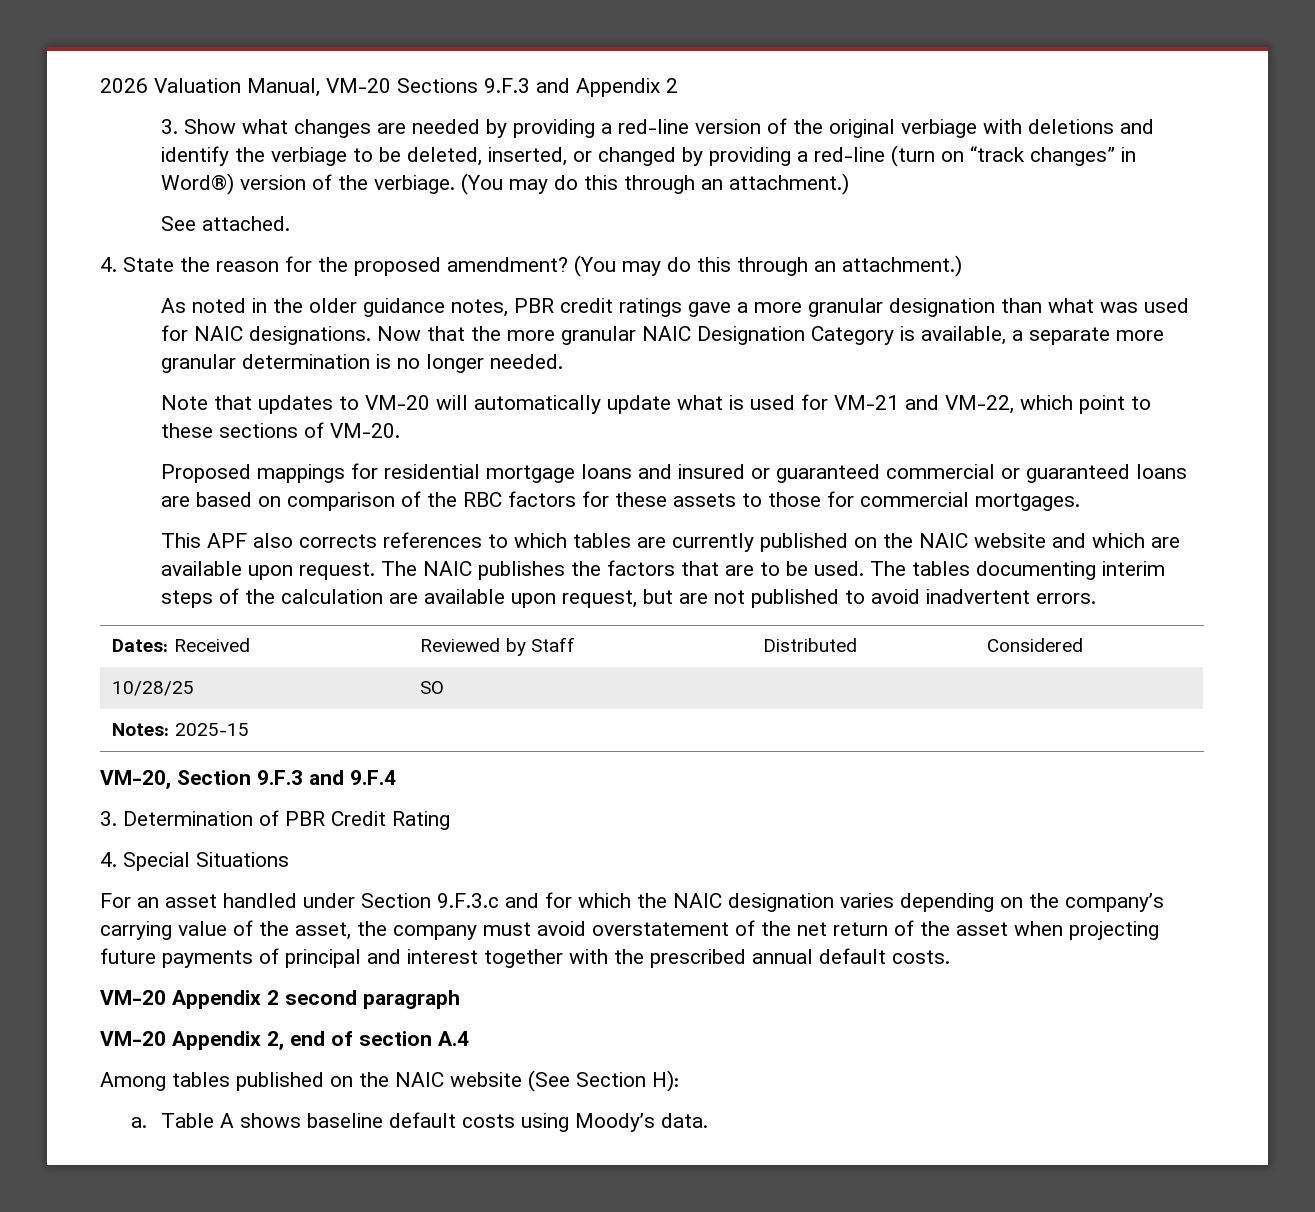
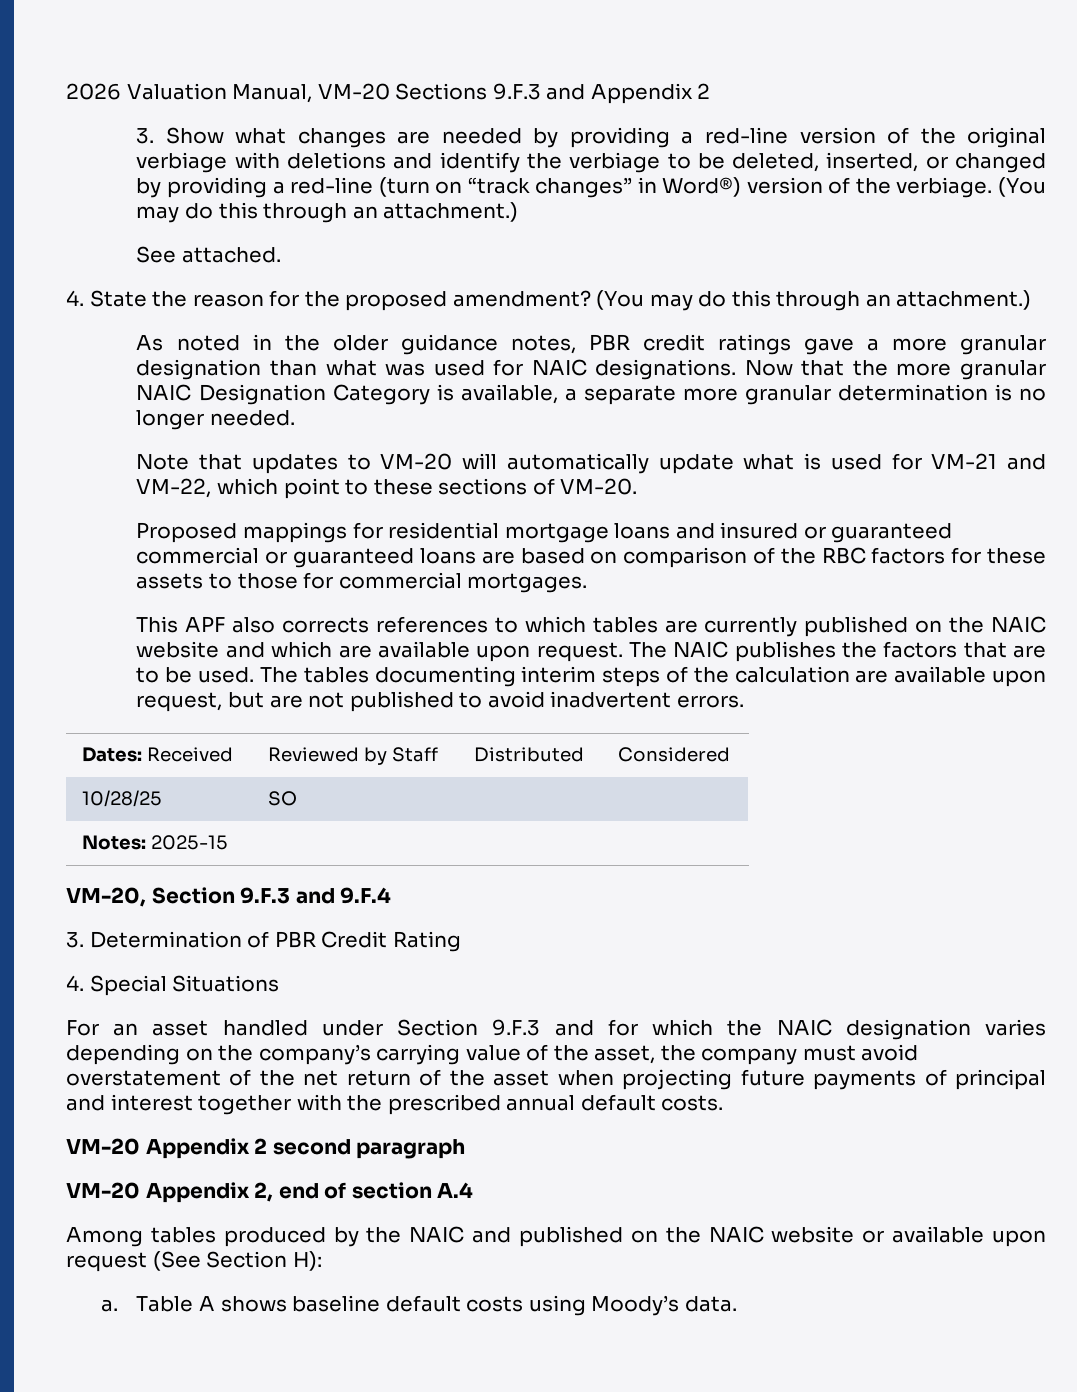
- For an asset handled under Section 9.F.3.c and for which the NAIC designation varies depending on the company’s carrying value of the asset, the company must avoid overstatement of the net return of the asset when projecting future payments of principal and interest together with the prescribed annual default costs.
+ For an asset handled under Section 9.F.3 and for which the NAIC designation varies depending on the company’s carrying value of the asset, the company must avoid overstatement of the net return of the asset when projecting future payments of principal and interest together with the prescribed annual default costs.
- Among tables published on the NAIC website (See Section H):
+ Among tables produced by the NAIC and published on the NAIC website or available upon request (See Section H):

